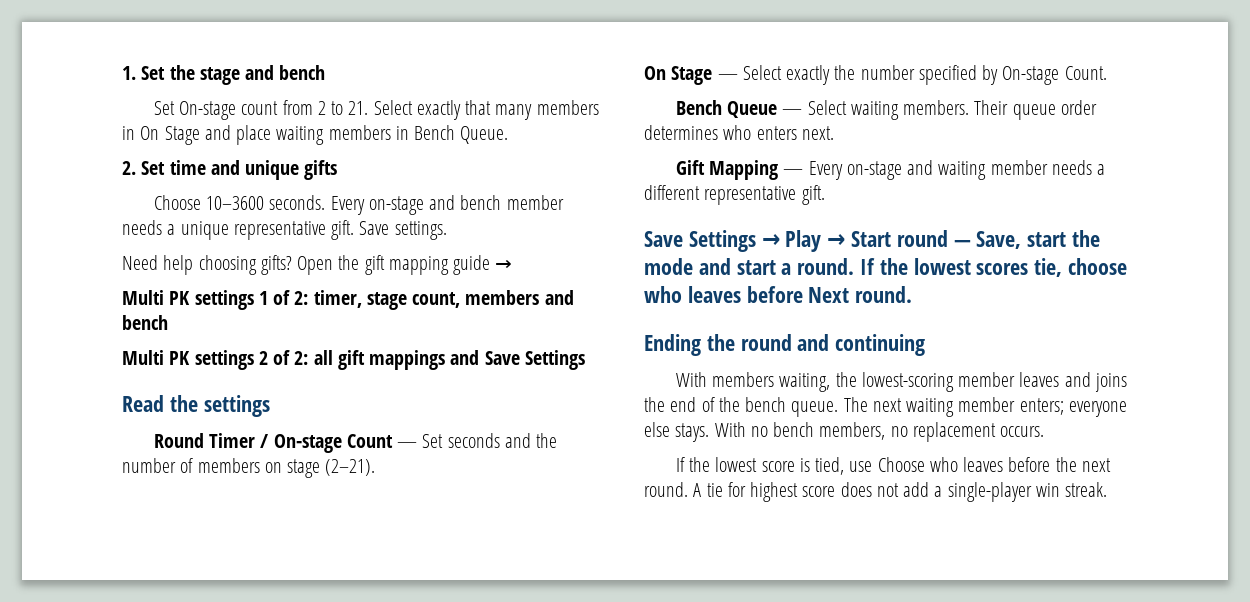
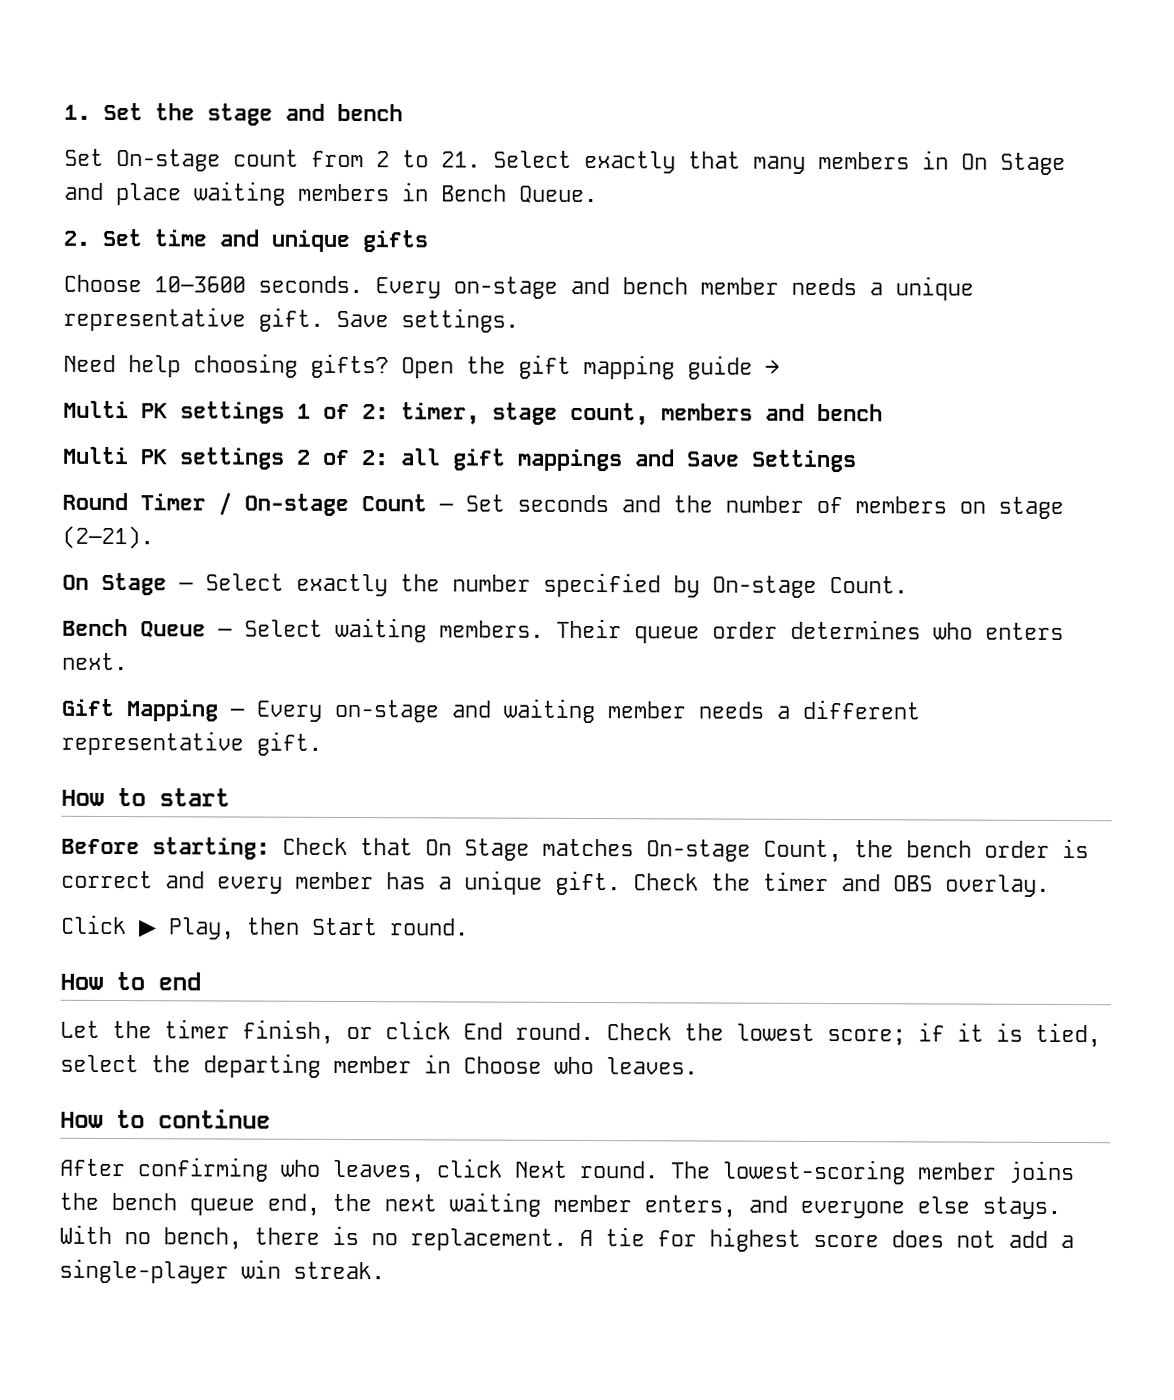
- Read the settings
- Save Settings → Play → Start round — Save, start the mode and start a round. If the lowest scores tie, choose who leaves before Next round.
- Ending the round and continuing
- With members waiting, the lowest-scoring member leaves and joins the end of the bench queue. The next waiting member enters; everyone else stays.
+ How to start
+ Before starting: Check that On Stage matches On-stage Count, the bench order is correct and every member has a unique gift. Check the timer and OBS overlay.
+ Click ▶ Play, then Start round.
+ How to end
+ Let the timer finish, or click End round. Check the lowest score; if it is tied, select the departing member in Choose who leaves.
+ How to continue
+ After confirming who leaves, click Next round. The lowest-scoring member joins the bench queue end, the next waiting member enters, and everyone else stays.
- With no bench members, no replacement occurs.
- If the lowest score is tied, use Choose who leaves before the next round.
+ With no bench, there is no replacement.

